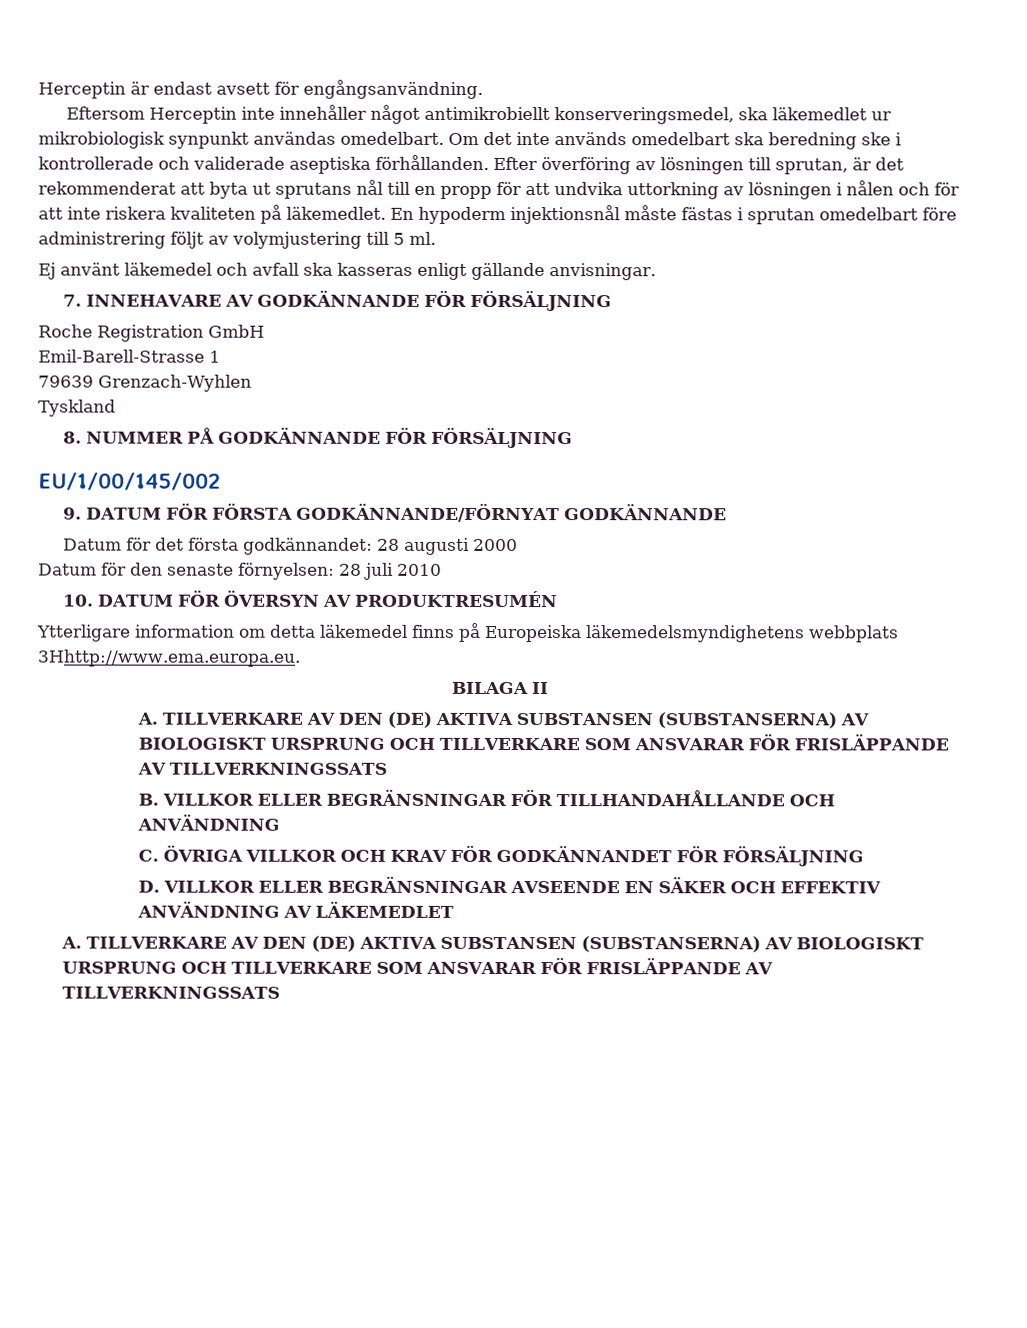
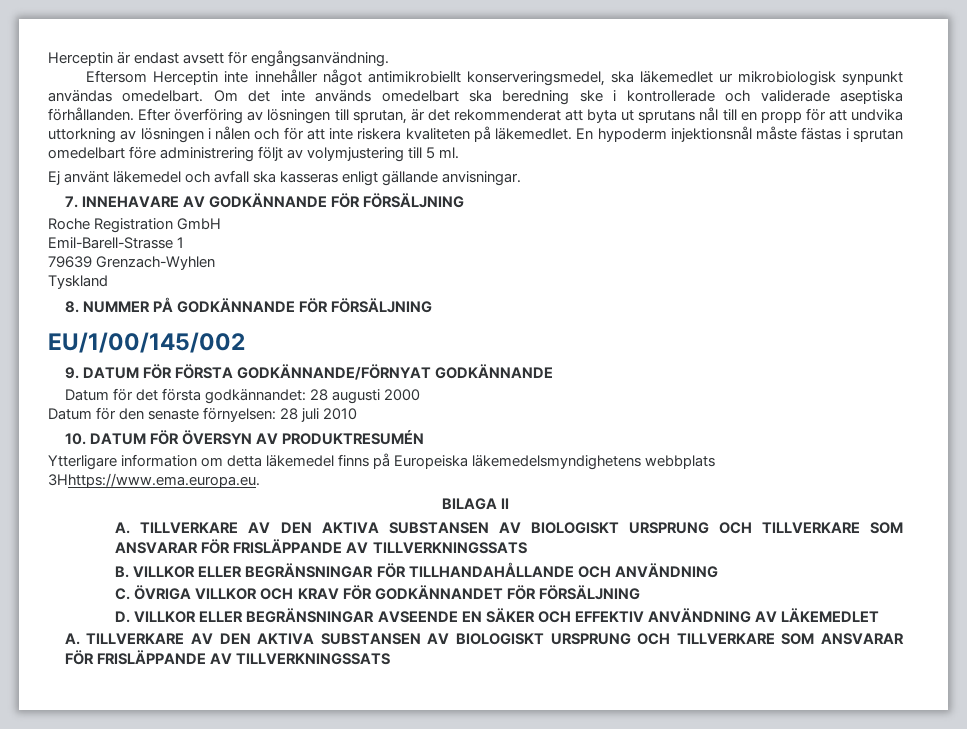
- Ytterligare information om detta läkemedel finns på Europeiska läkemedelsmyndighetens webbplats 3Hhttp://www.ema.europa.eu.
+ Ytterligare information om detta läkemedel finns på Europeiska läkemedelsmyndighetens webbplats 3Hhttps://www.ema.europa.eu.
  BILAGA II
- A. TILLVERKARE AV DEN (DE) AKTIVA SUBSTANSEN (SUBSTANSERNA) AV BIOLOGISKT URSPRUNG OCH TILLVERKARE SOM ANSVARAR FÖR FRISLÄPPANDE AV TILLVERKNINGSSATS
+ A. TILLVERKARE AV DEN AKTIVA SUBSTANSEN AV BIOLOGISKT URSPRUNG OCH TILLVERKARE SOM ANSVARAR FÖR FRISLÄPPANDE AV TILLVERKNINGSSATS
  D. VILLKOR ELLER BEGRÄNSNINGAR AVSEENDE EN SÄKER OCH EFFEKTIV ANVÄNDNING AV LÄKEMEDLET
- A. TILLVERKARE AV DEN (DE) AKTIVA SUBSTANSEN (SUBSTANSERNA) AV BIOLOGISKT URSPRUNG OCH TILLVERKARE SOM ANSVARAR FÖR FRISLÄPPANDE AV TILLVERKNINGSSATS
+ A. TILLVERKARE AV DEN AKTIVA SUBSTANSEN AV BIOLOGISKT URSPRUNG OCH TILLVERKARE SOM ANSVARAR FÖR FRISLÄPPANDE AV TILLVERKNINGSSATS

